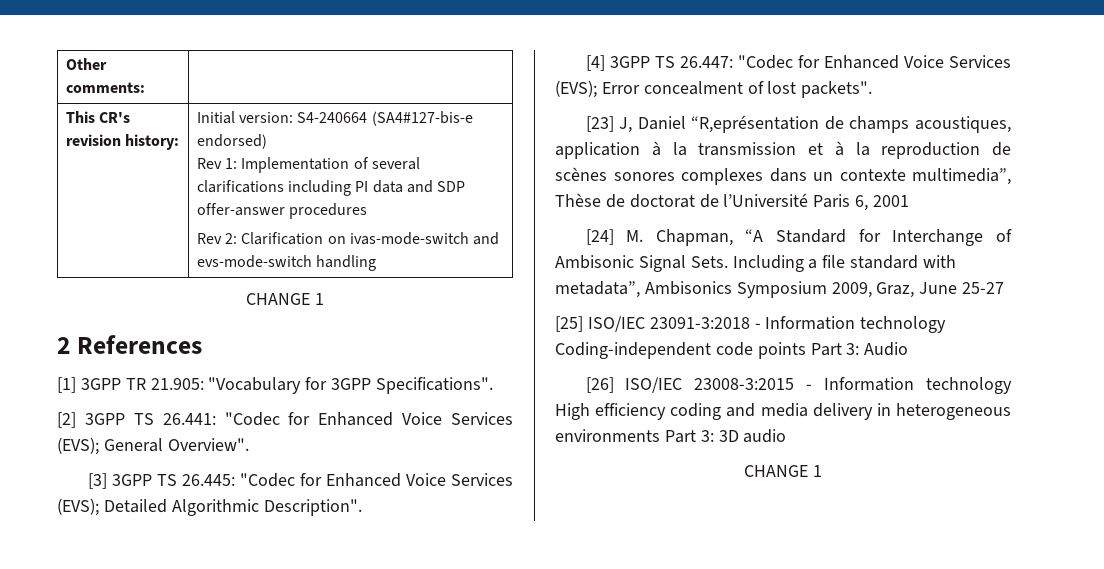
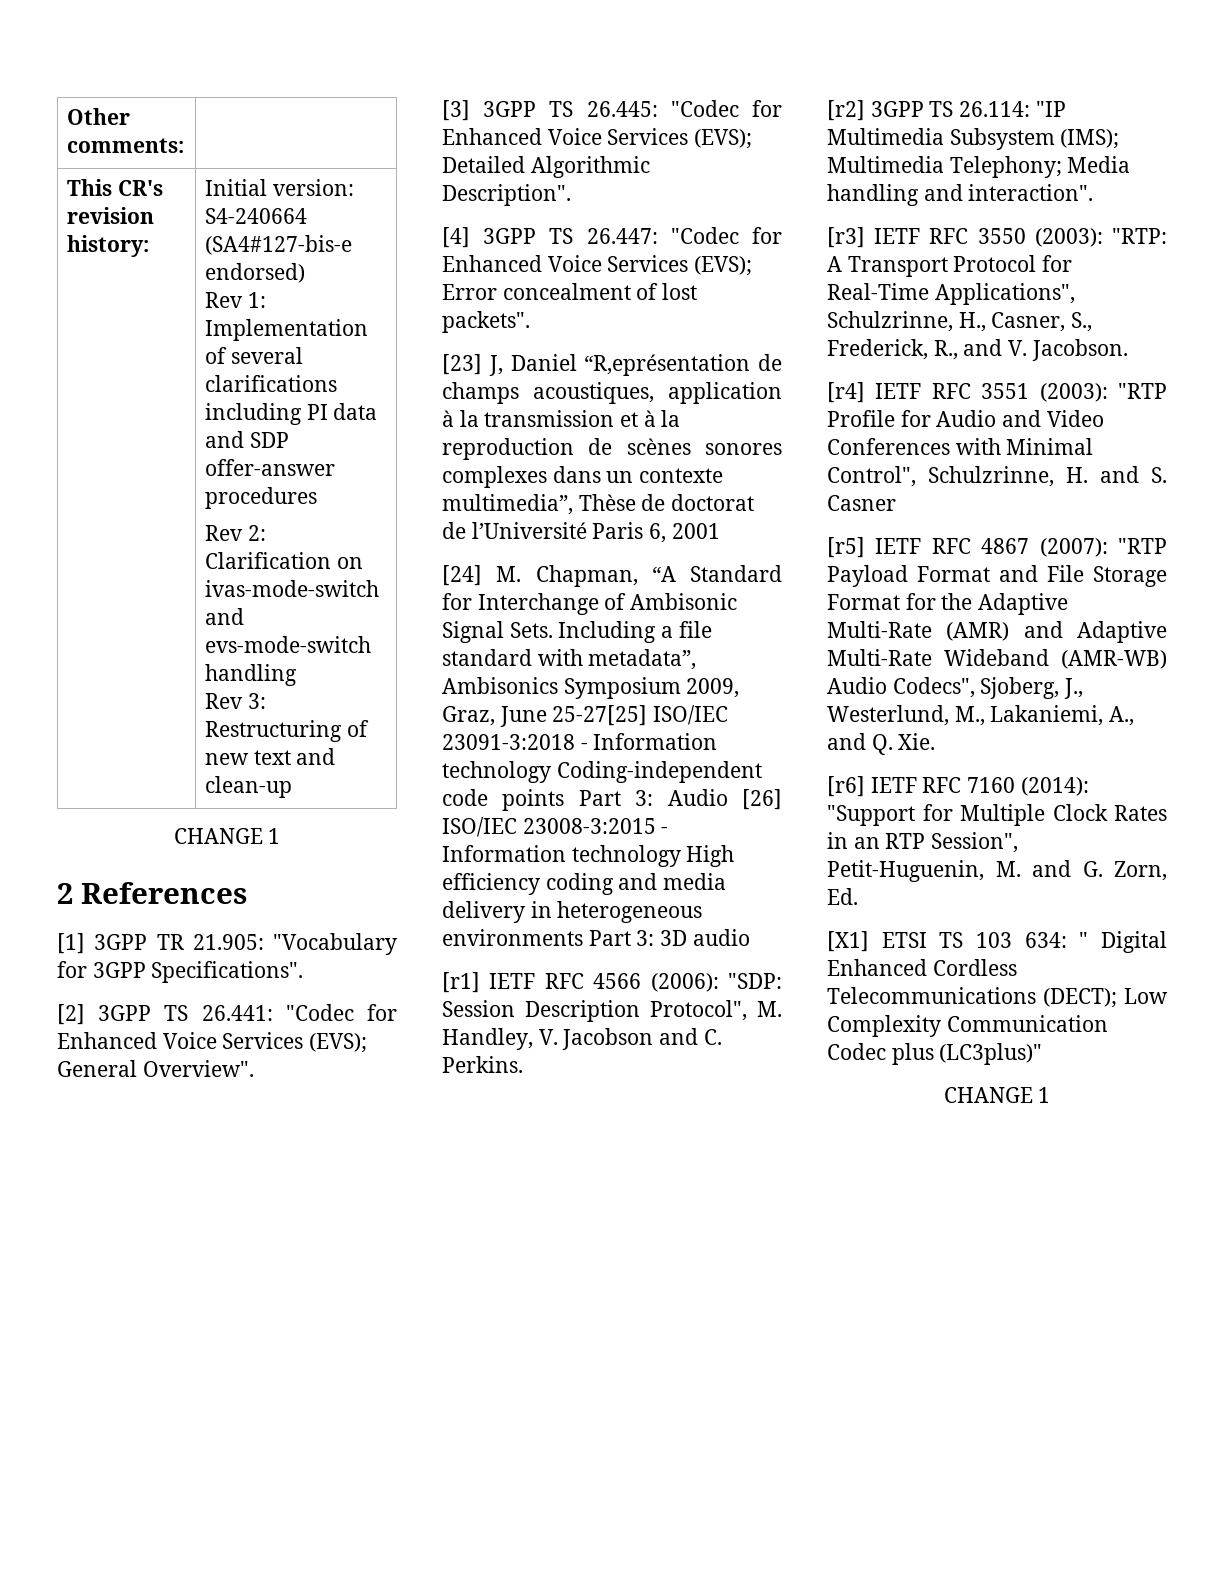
  This CR's revision history: | Initial version: S4-240664 (SA4#127-bis-e endorsed)
  Rev 1: Implementation of several clarifications including PI data and SDP offer-answer procedures
  Rev 2: Clarification on ivas-mode-switch and evs-mode-switch handling
+ Rev 3: Restructuring of new text and clean-up
- Including a file standard with metadata”, Ambisonics Symposium 2009, Graz, June 25-27
- [25] ISO/IEC 23091-3:2018 - Information technology Coding-independent code points Part 3: Audio
- [26] ISO/IEC 23008-3:2015 - Information technology High efficiency coding and media delivery in heterogeneous environments Part 3: 3D audio
+ Including a file standard with metadata”, Ambisonics Symposium 2009, Graz, June 25-27[25] ISO/IEC 23091-3:2018 - Information technology Coding-independent code points Part 3: Audio [26] ISO/IEC 23008-3:2015 - Information technology High efficiency coding and media delivery in heterogeneous environments Part 3: 3D audio
+ [r1] IETF RFC 4566 (2006): "SDP: Session Description Protocol", M. Handley, V. Jacobson and C. Perkins.
+ [r2] 3GPP TS 26.114: "IP Multimedia Subsystem (IMS); Multimedia Telephony; Media handling and interaction".
+ [r3] IETF RFC 3550 (2003): "RTP: A Transport Protocol for Real-Time Applications", Schulzrinne, H., Casner, S., Frederick, R., and V. Jacobson.
+ [r4] IETF RFC 3551 (2003): "RTP Profile for Audio and Video Conferences with Minimal Control", Schulzrinne, H. and S. Casner
+ [r5] IETF RFC 4867 (2007): "RTP Payload Format and File Storage Format for the Adaptive Multi-Rate (AMR) and Adaptive Multi-Rate Wideband (AMR-WB) Audio Codecs", Sjoberg, J., Westerlund, M., Lakaniemi, A., and Q. Xie.
+ [r6] IETF RFC 7160 (2014): "Support for Multiple Clock Rates in an RTP Session", Petit-Huguenin, M. and G. Zorn, Ed.
+ [X1] ETSI TS 103 634: " Digital Enhanced Cordless Telecommunications (DECT); Low Complexity Communication Codec plus (LC3plus)"

